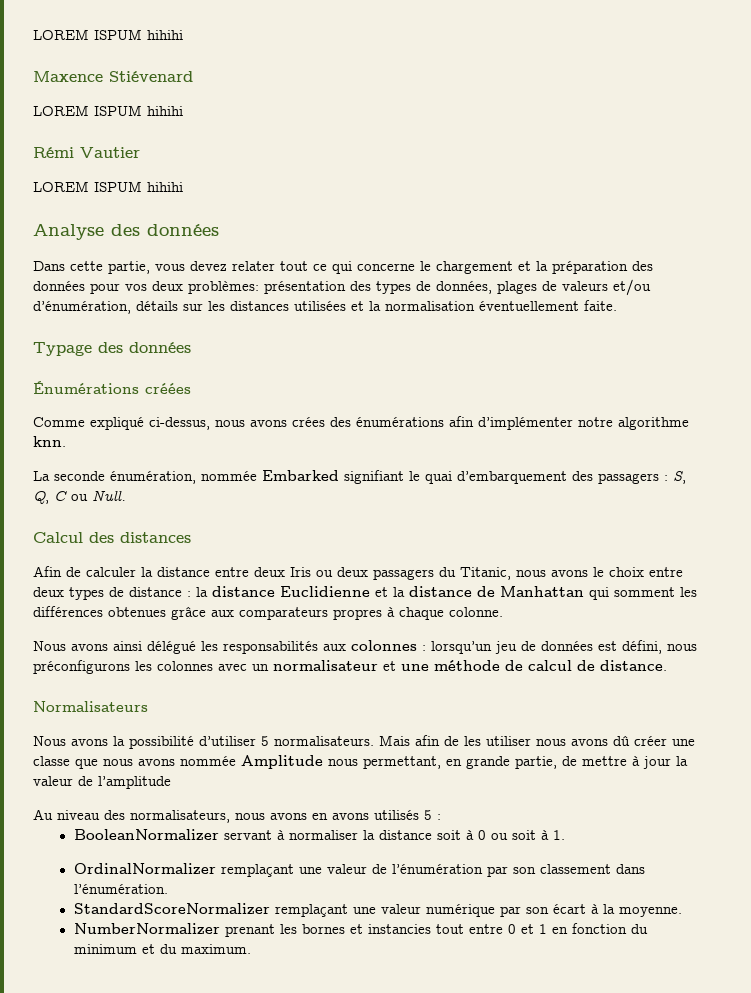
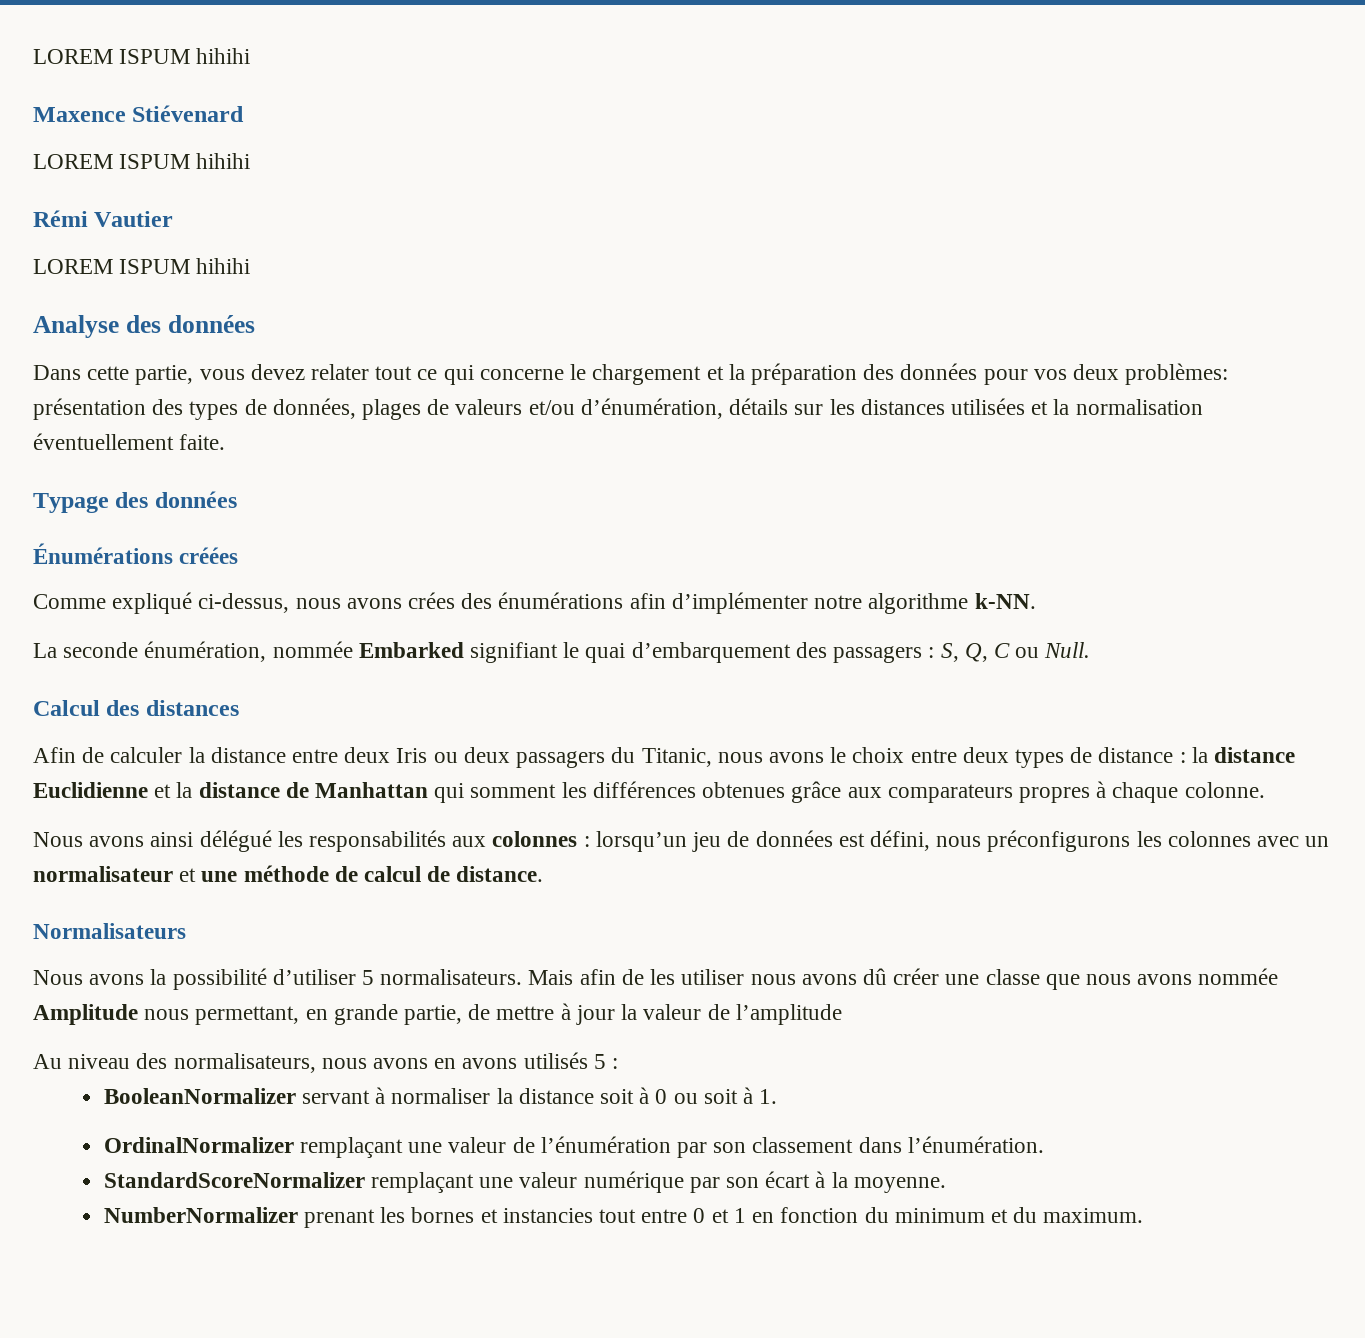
- Comme expliqué ci-dessus, nous avons crées des énumérations afin d’implémenter notre algorithme knn.
+ Comme expliqué ci-dessus, nous avons crées des énumérations afin d’implémenter notre algorithme k-NN.

